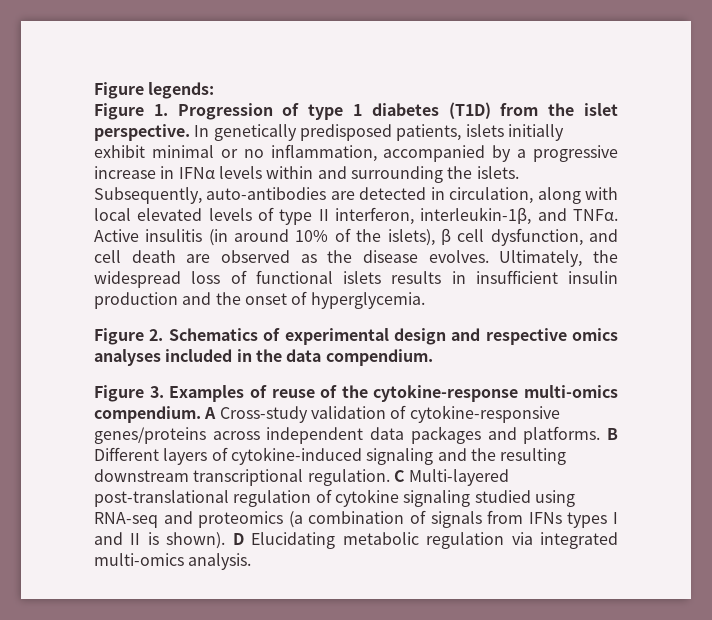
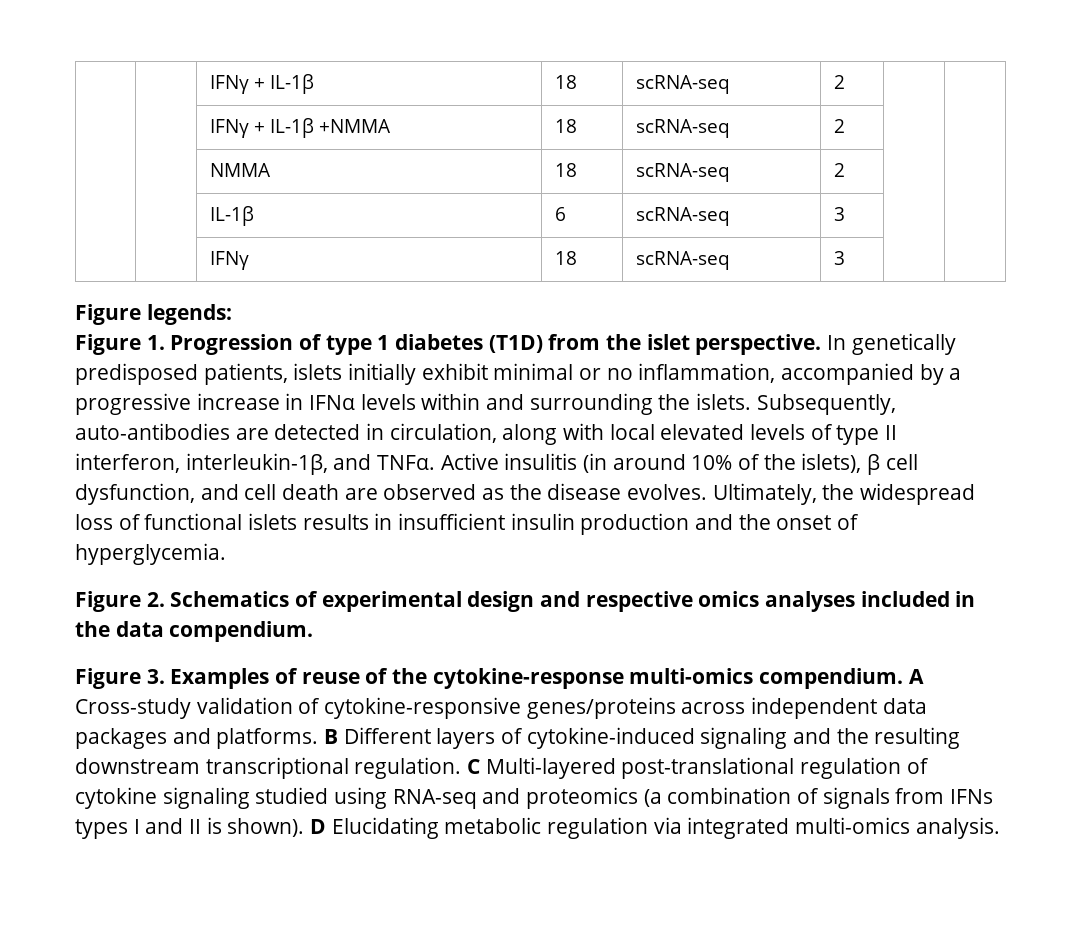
+ | | IFNγ + IL-1β | 18 | scRNA-seq | 2 | |
+ | | IFNγ + IL-1β +NMMA | 18 | scRNA-seq | 2 | |
+ | | NMMA | 18 | scRNA-seq | 2 | |
+ | | IL-1β | 6 | scRNA-seq | 3 | |
+ | | IFNγ | 18 | scRNA-seq | 3 | |

